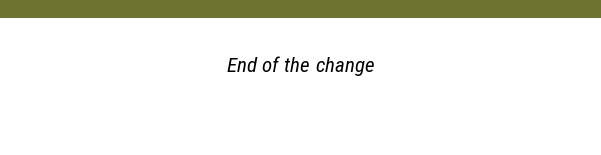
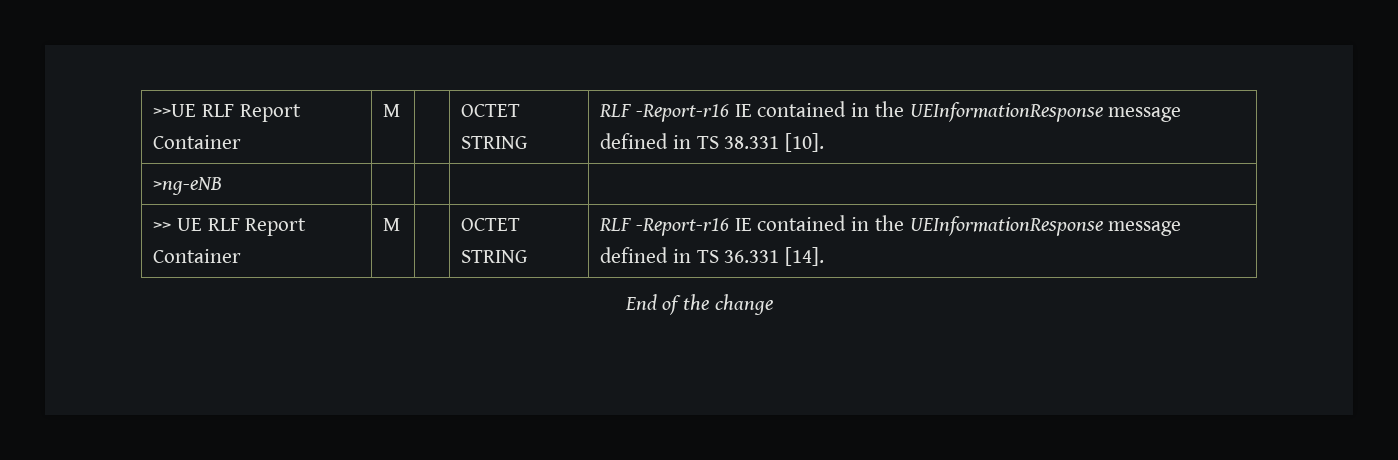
+ >>UE RLF Report Container | M | | OCTET STRING | RLF -Report-r16 IE contained in the UEInformationResponse message defined in TS 38.331 [10].
+ >ng-eNB | | | |
+ >> UE RLF Report Container | M | | OCTET STRING | RLF -Report-r16 IE contained in the UEInformationResponse message defined in TS 36.331 [14].

